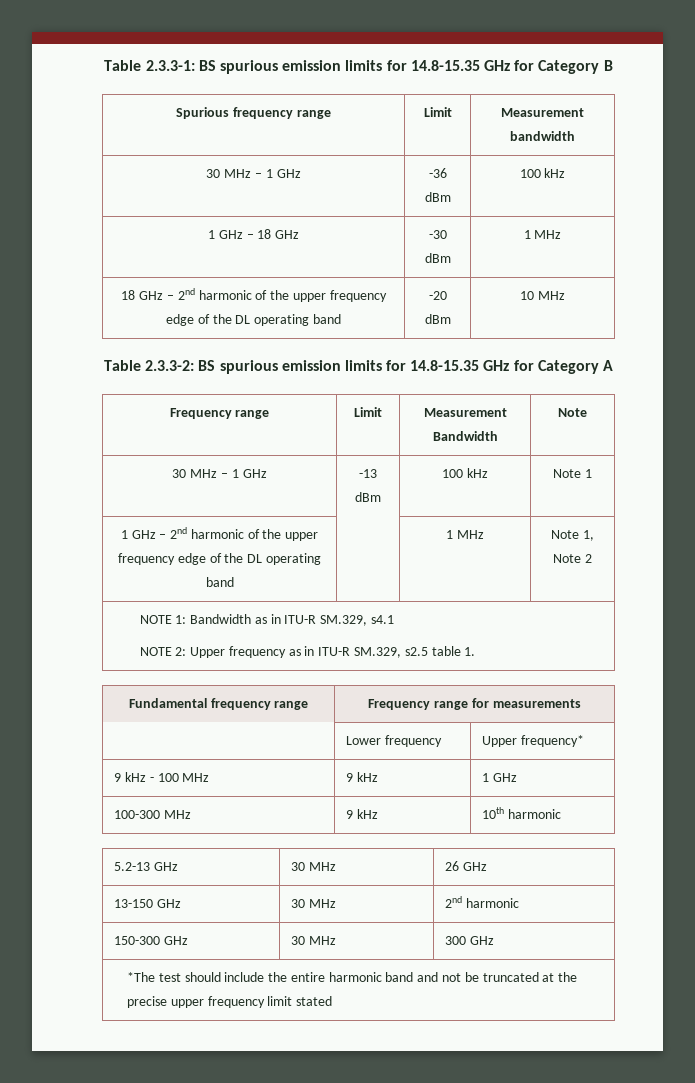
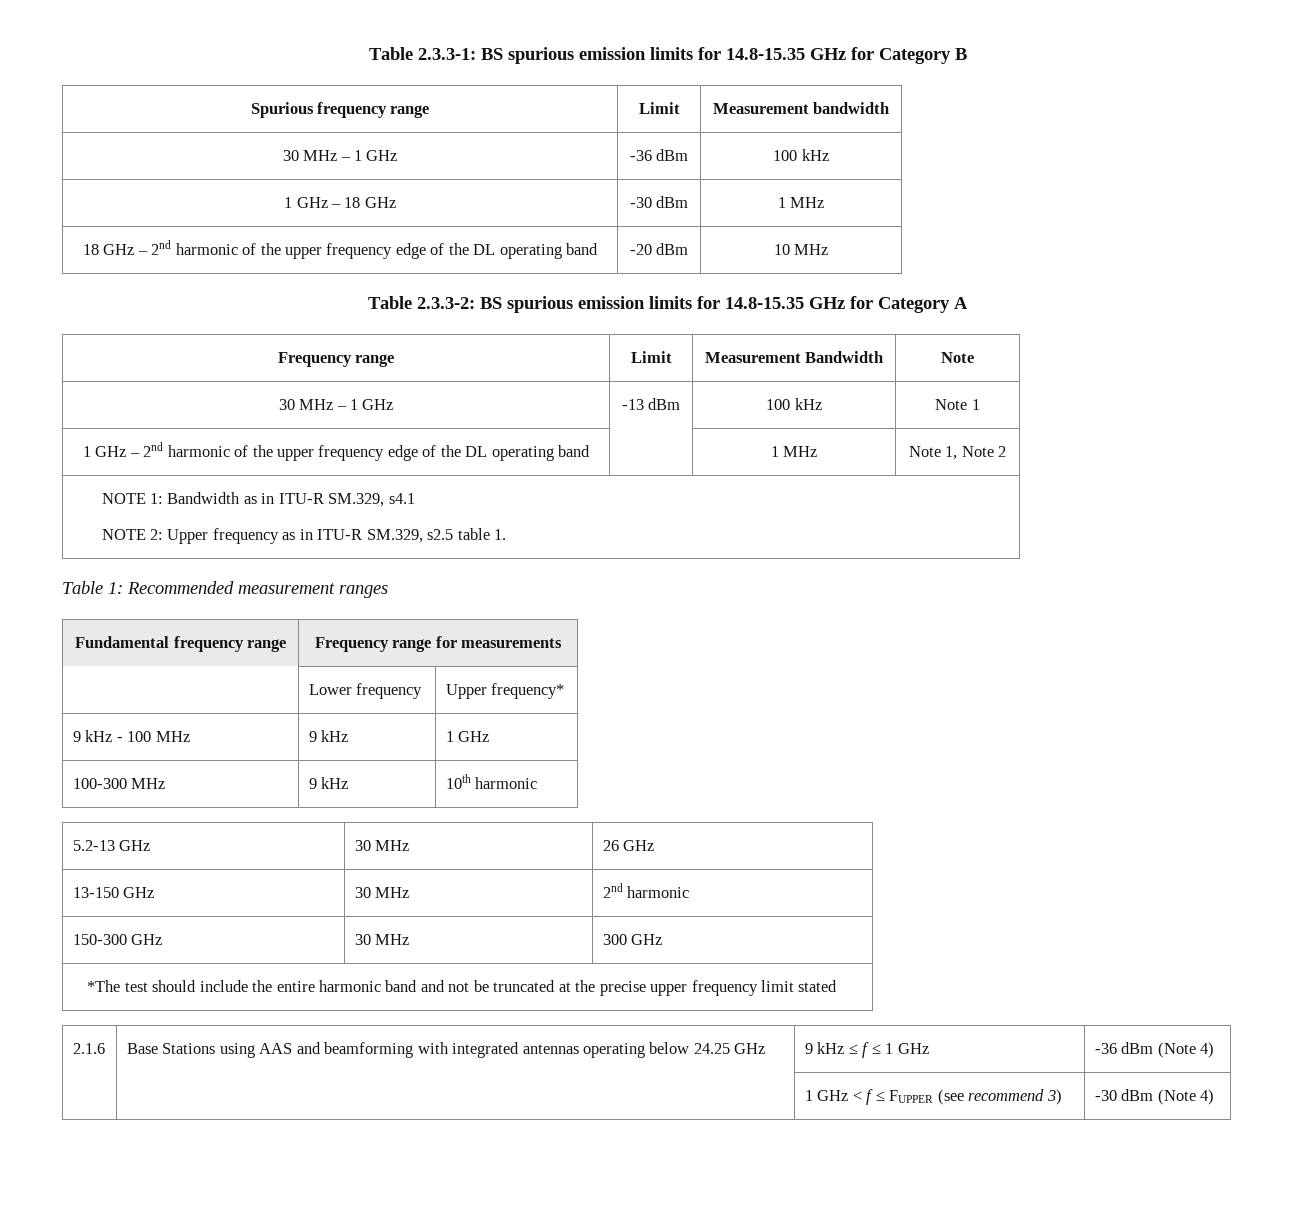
+ Table 1: Recommended measurement ranges
+ 2.1.6 | Base Stations using AAS and beamforming with integrated antennas operating below 24.25 GHz | 9 kHz ≤ f ≤ 1 GHz | -36 dBm (Note 4)
+ | | 1 GHz < f ≤ FUPPER (see recommend 3) | -30 dBm (Note 4)

